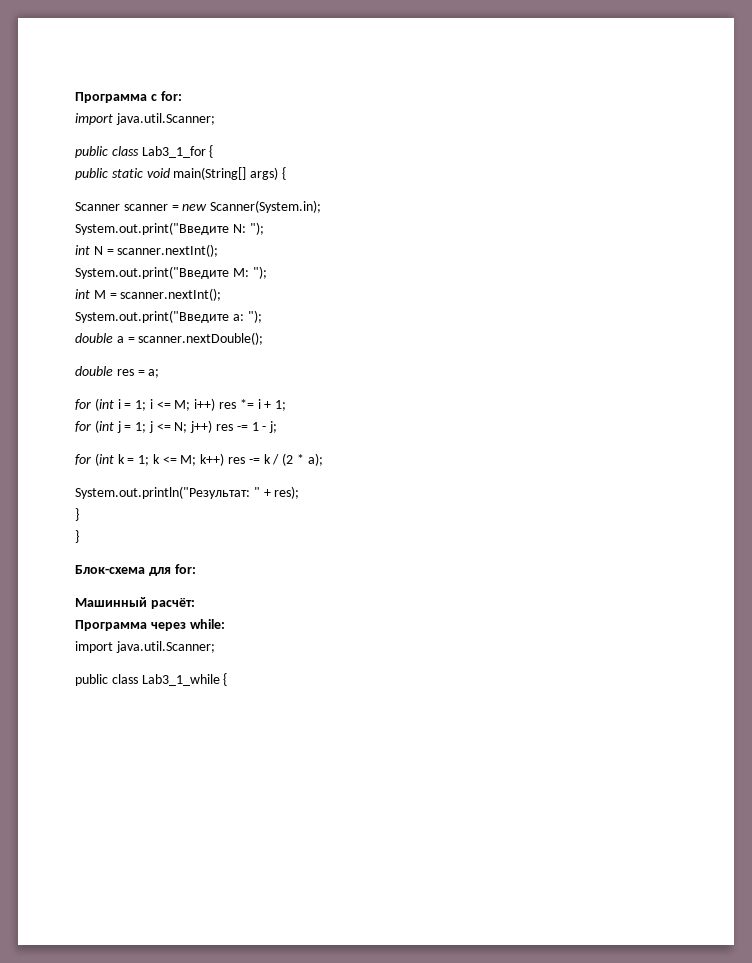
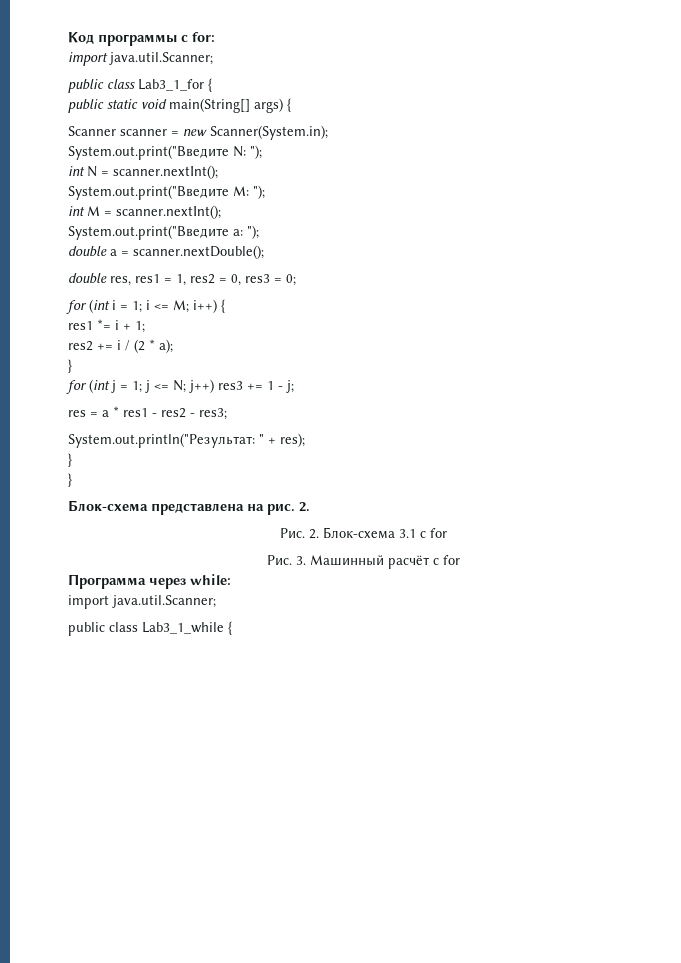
- Программа с for:
+ Код программы с for:
- double res = a;
+ double res, res1 = 1, res2 = 0, res3 = 0;
- for (int i = 1; i <= M; i++) res *= i + 1;
+ for (int i = 1; i <= M; i++) {
+ res1 *= i + 1;
+ res2 += i / (2 * a);
+ }
- for (int j = 1; j <= N; j++) res -= 1 - j;
+ for (int j = 1; j <= N; j++) res3 += 1 - j;
- for (int k = 1; k <= M; k++) res -= k / (2 * a);
+ res = a * res1 - res2 - res3;
- Блок-схема для for:
- Машинный расчёт:
+ Блок-схема представлена на рис. 2.
+ Рис. 2. Блок-схема 3.1 c for
+ Рис. 3. Машинный расчёт с for

